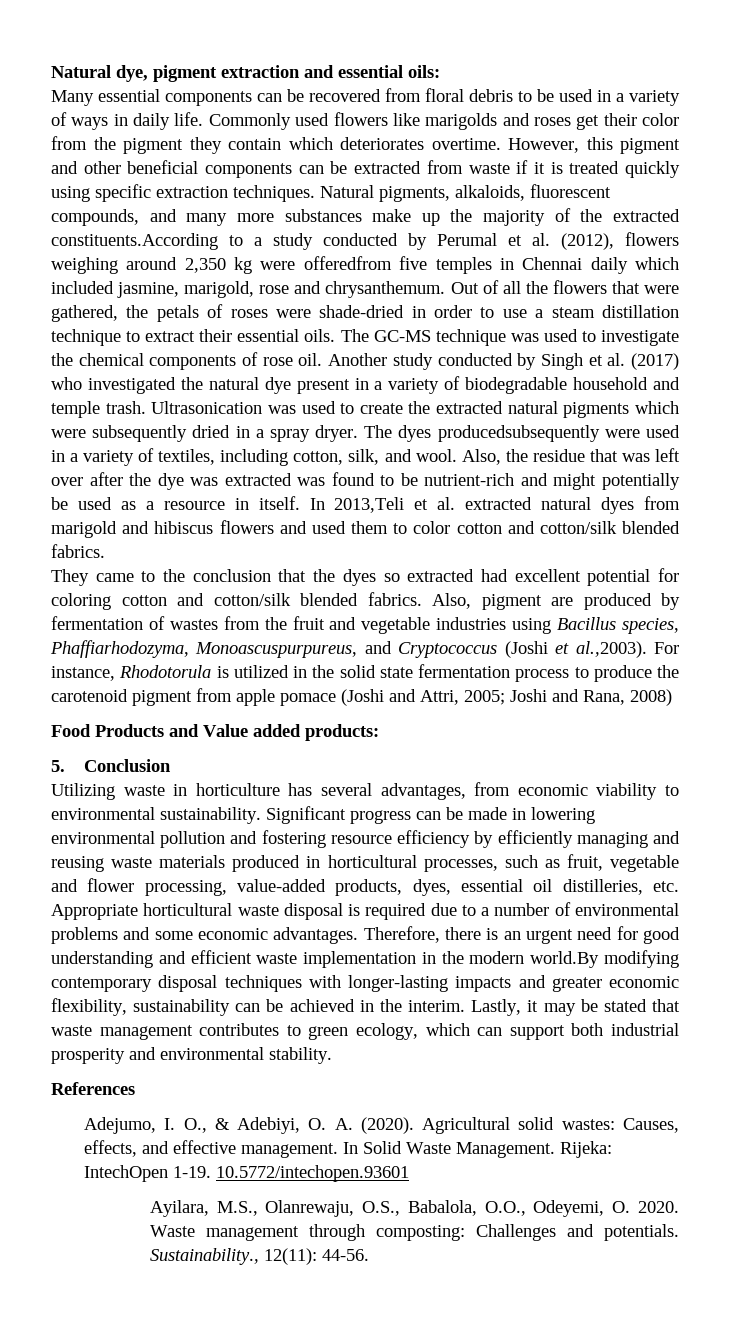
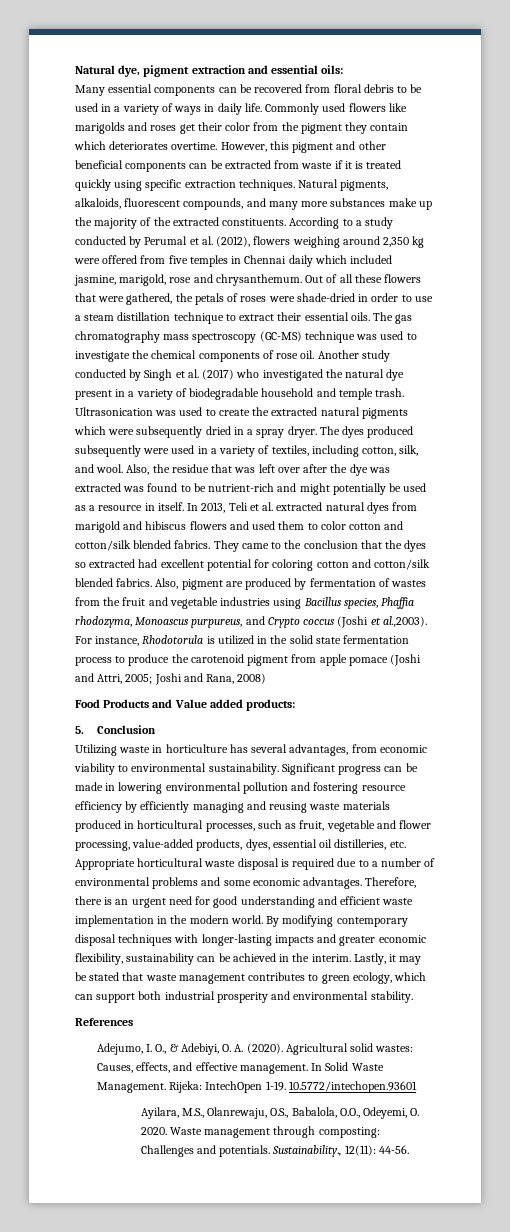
- Natural pigments, alkaloids, fluorescent compounds, and many more substances make up the majority of the extracted constituents.According to a study conducted by Perumal et al. (2012), flowers weighing around 2,350 kg were offeredfrom five temples in Chennai daily which included jasmine, marigold, rose and chrysanthemum.
+ Natural pigments, alkaloids, fluorescent compounds, and many more substances make up the majority of the extracted constituents. According to a study conducted by Perumal et al. (2012), flowers weighing around 2,350 kg were offered from five temples in Chennai daily which included jasmine, marigold, rose and chrysanthemum.
- Out of all the flowers that were gathered, the petals of roses were shade-dried in order to use a steam distillation technique to extract their essential oils.
+ Out of all these flowers that were gathered, the petals of roses were shade-dried in order to use a steam distillation technique to extract their essential oils.
- The GC-MS technique was used to investigate the chemical components of rose oil.
+ The gas chromatography mass spectroscopy (GC-MS) technique was used to investigate the chemical components of rose oil.
- The dyes producedsubsequently were used in a variety of textiles, including cotton, silk, and wool.
+ The dyes produced subsequently were used in a variety of textiles, including cotton, silk, and wool.
- In 2013,Teli et al. extracted natural dyes from marigold and hibiscus flowers and used them to color cotton and cotton/silk blended fabrics.
- They came to the conclusion that the dyes so extracted had excellent potential for coloring cotton and cotton/silk blended fabrics.
+ In 2013, Teli et al. extracted natural dyes from marigold and hibiscus flowers and used them to color cotton and cotton/silk blended fabrics. They came to the conclusion that the dyes so extracted had excellent potential for coloring cotton and cotton/silk blended fabrics.
- Also, pigment are produced by fermentation of wastes from the fruit and vegetable industries using Bacillus species, Phaffiarhodozyma, Monoascuspurpureus, and Cryptococcus (Joshi et al.,2003). For instance, Rhodotorula is utilized in the solid state fermentation process to produce the carotenoid pigment from apple pomace (Joshi and Attri, 2005; Joshi and Rana, 2008)
+ Also, pigment are produced by fermentation of wastes from the fruit and vegetable industries using Bacillus species, Phaffia rhodozyma, Monoascus purpureus, and Crypto coccus (Joshi et al.,2003). For instance, Rhodotorula is utilized in the solid state fermentation process to produce the carotenoid pigment from apple pomace (Joshi and Attri, 2005; Joshi and Rana, 2008)
- Therefore, there is an urgent need for good understanding and efficient waste implementation in the modern world.By modifying contemporary disposal techniques with longer-lasting impacts and greater economic flexibility, sustainability can be achieved in the interim.
+ Therefore, there is an urgent need for good understanding and efficient waste implementation in the modern world. By modifying contemporary disposal techniques with longer-lasting impacts and greater economic flexibility, sustainability can be achieved in the interim.

